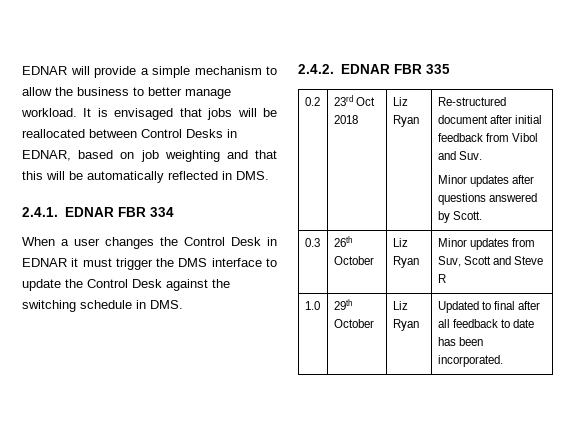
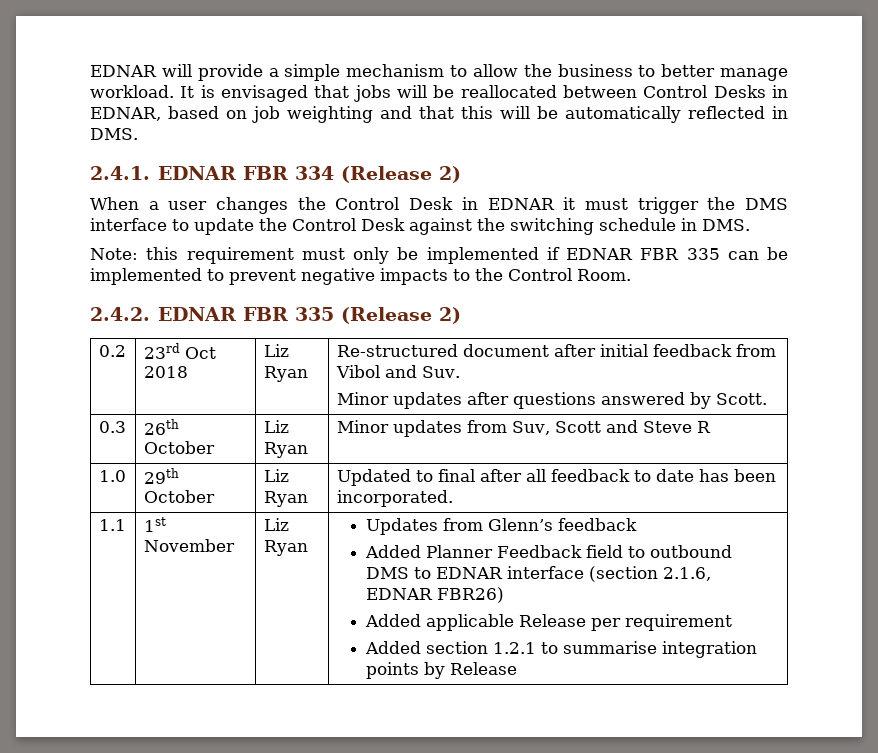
- 2.4.1. EDNAR FBR 334
+ 2.4.1. EDNAR FBR 334 (Release 2)
+ Note: this requirement must only be implemented if EDNAR FBR 335 can be implemented to prevent negative impacts to the Control Room.
- 2.4.2. EDNAR FBR 335
+ 2.4.2. EDNAR FBR 335 (Release 2)
+ 1.1 | 1st November | Liz Ryan | Updates from Glenn’s feedback
+ Added Planner Feedback field to outbound DMS to EDNAR interface (section 2.1.6, EDNAR FBR26)
+ Added applicable Release per requirement
+ Added section 1.2.1 to summarise integration points by Release

